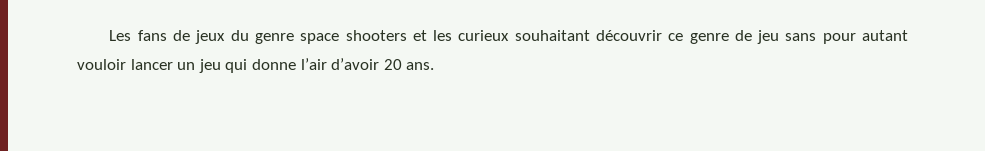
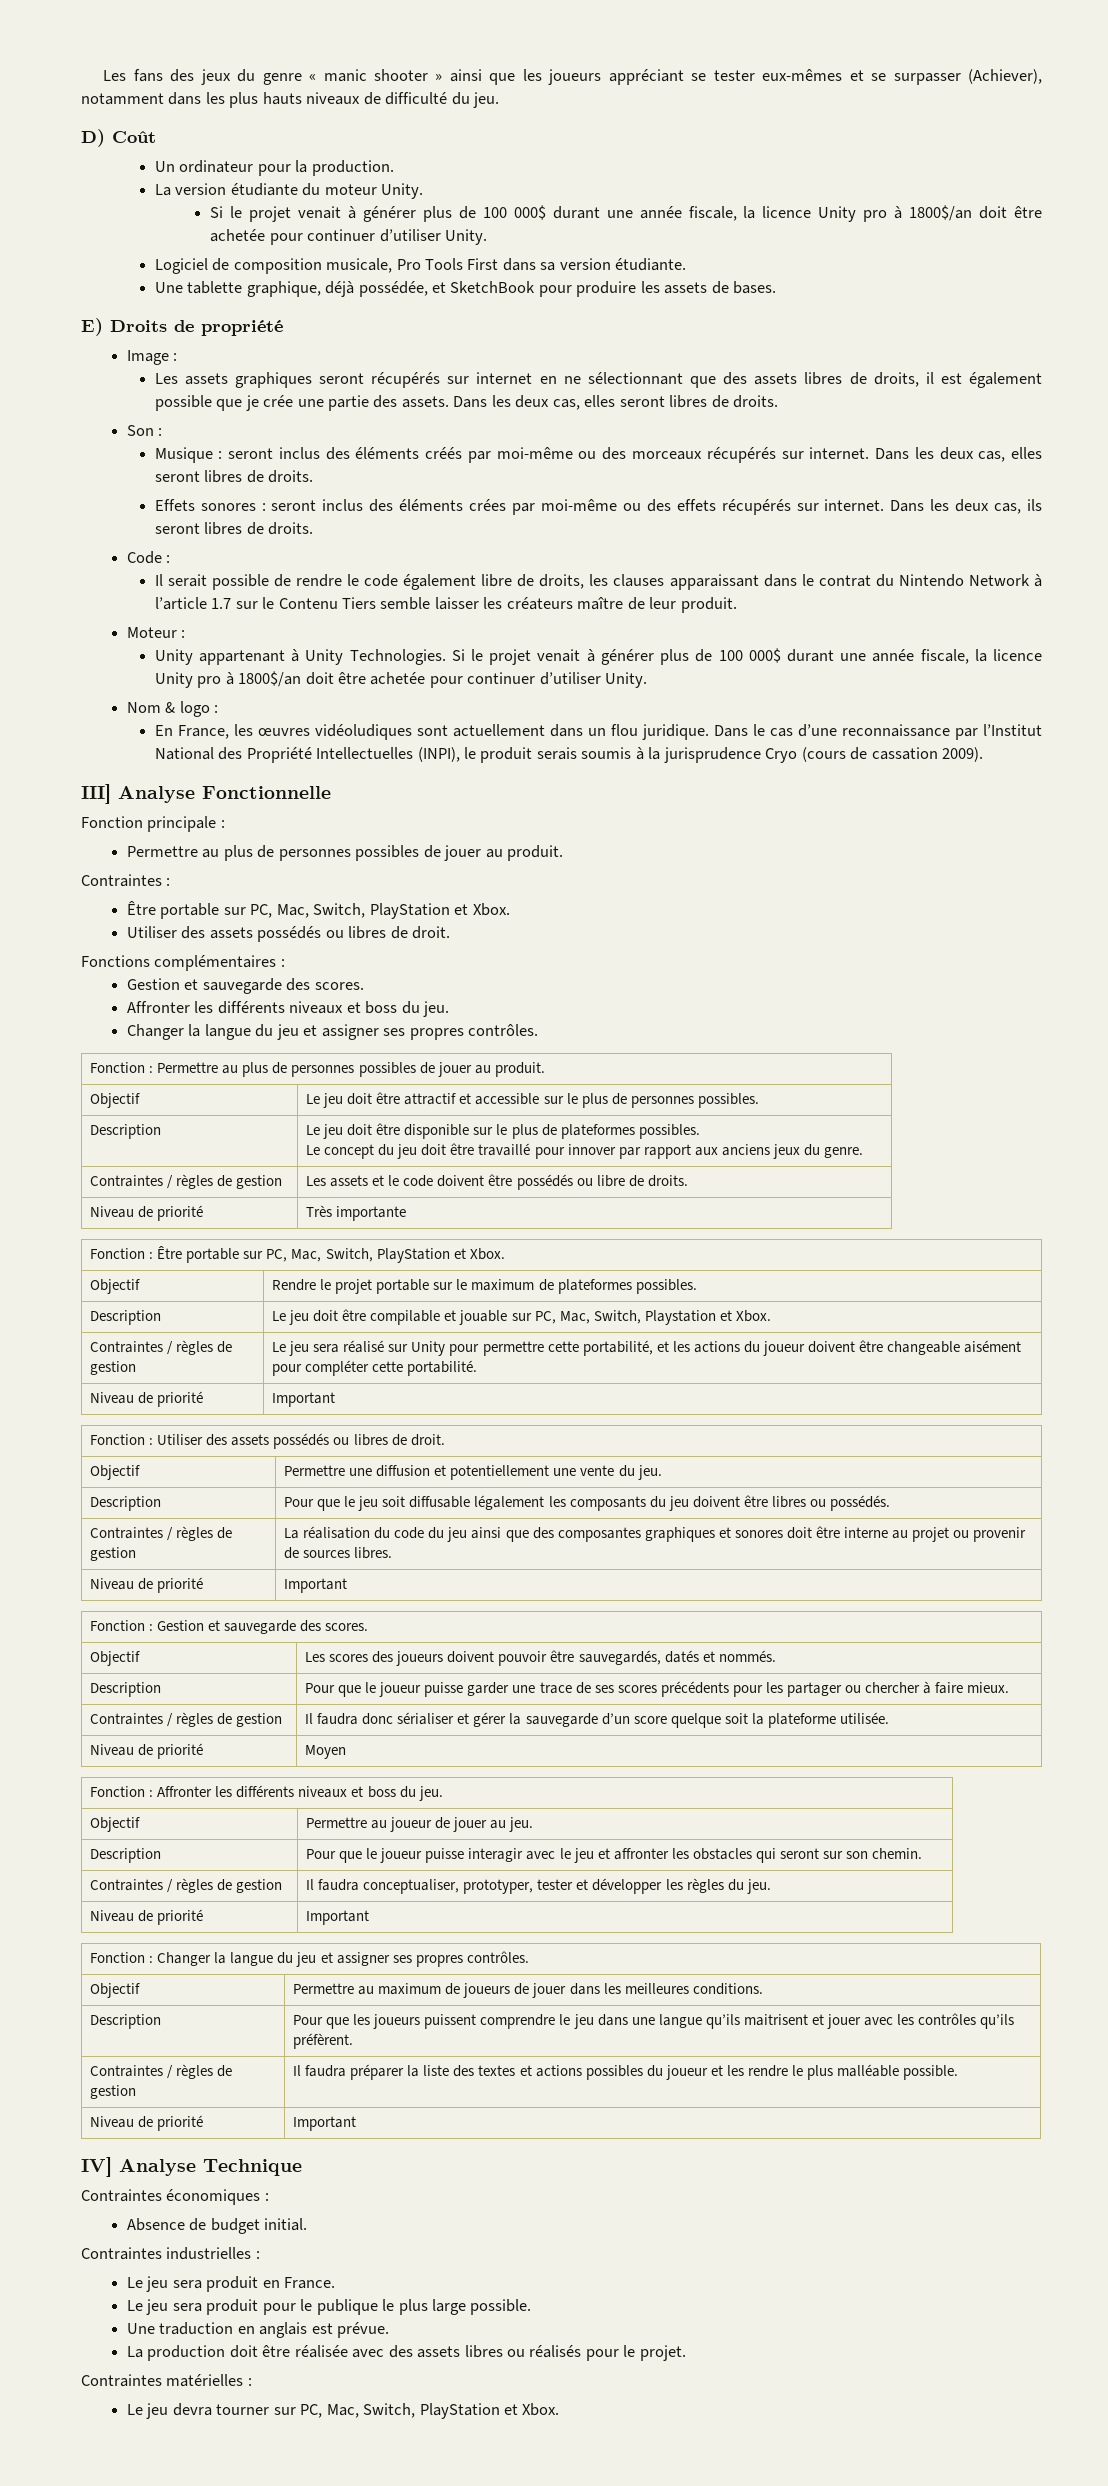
- Les fans de jeux du genre space shooters et les curieux souhaitant découvrir ce genre de jeu sans pour autant vouloir lancer un jeu qui donne l’air d’avoir 20 ans.
+ Les fans des jeux du genre « manic shooter » ainsi que les joueurs appréciant se tester eux-mêmes et se surpasser (Achiever), notamment dans les plus hauts niveaux de difficulté du jeu.
+ D) Coût
+ Un ordinateur pour la production.
+ La version étudiante du moteur Unity.
+ Si le projet venait à générer plus de 100 000$ durant une année fiscale, la licence Unity pro à 1800$/an doit être achetée pour continuer d’utiliser Unity.
+ Logiciel de composition musicale, Pro Tools First dans sa version étudiante.
+ Une tablette graphique, déjà possédée, et SketchBook pour produire les assets de bases.
+ E) Droits de propriété
+ Image :
+ Les assets graphiques seront récupérés sur internet en ne sélectionnant que des assets libres de droits, il est également possible que je crée une partie des assets. Dans les deux cas, elles seront libres de droits.
+ Son :
+ Musique : seront inclus des éléments créés par moi-même ou des morceaux récupérés sur internet. Dans les deux cas, elles seront libres de droits.
+ Effets sonores : seront inclus des éléments crées par moi-même ou des effets récupérés sur internet. Dans les deux cas, ils seront libres de droits.
+ Code :
+ Il serait possible de rendre le code également libre de droits, les clauses apparaissant dans le contrat du Nintendo Network à l’article 1.7 sur le Contenu Tiers semble laisser les créateurs maître de leur produit.
+ Moteur :
+ Unity appartenant à Unity Technologies. Si le projet venait à générer plus de 100 000$ durant une année fiscale, la licence Unity pro à 1800$/an doit être achetée pour continuer d’utiliser Unity.
+ Nom & logo :
+ En France, les œuvres vidéoludiques sont actuellement dans un flou juridique. Dans le cas d’une reconnaissance par l’Institut National des Propriété Intellectuelles (INPI), le produit serais soumis à la jurisprudence Cryo (cours de cassation 2009).
+ III] Analyse Fonctionnelle
+ Fonction principale :
+ Permettre au plus de personnes possibles de jouer au produit.
+ Contraintes :
+ Être portable sur PC, Mac, Switch, PlayStation et Xbox.
+ Utiliser des assets possédés ou libres de droit.
+ Fonctions complémentaires :
+ Gestion et sauvegarde des scores.
+ Affronter les différents niveaux et boss du jeu.
+ Changer la langue du jeu et assigner ses propres contrôles.
+ Fonction : Permettre au plus de personnes possibles de jouer au produit.
+ Objectif | Le jeu doit être attractif et accessible sur le plus de personnes possibles.
+ Description | Le jeu doit être disponible sur le plus de plateformes possibles.
+ Le concept du jeu doit être travaillé pour innover par rapport aux anciens jeux du genre.
+ Contraintes / règles de gestion | Les assets et le code doivent être possédés ou libre de droits.
+ Niveau de priorité | Très importante
+ Fonction : Être portable sur PC, Mac, Switch, PlayStation et Xbox.
+ Objectif | Rendre le projet portable sur le maximum de plateformes possibles.
+ Description | Le jeu doit être compilable et jouable sur PC, Mac, Switch, Playstation et Xbox.
+ Contraintes / règles de gestion | Le jeu sera réalisé sur Unity pour permettre cette portabilité, et les actions du joueur doivent être changeable aisément pour compléter cette portabilité.
+ Niveau de priorité | Important
+ Fonction : Utiliser des assets possédés ou libres de droit.
+ Objectif | Permettre une diffusion et potentiellement une vente du jeu.
+ Description | Pour que le jeu soit diffusable légalement les composants du jeu doivent être libres ou possédés.
+ Contraintes / règles de gestion | La réalisation du code du jeu ainsi que des composantes graphiques et sonores doit être interne au projet ou provenir de sources libres.
+ Niveau de priorité | Important
+ Fonction : Gestion et sauvegarde des scores.
+ Objectif | Les scores des joueurs doivent pouvoir être sauvegardés, datés et nommés.
+ Description | Pour que le joueur puisse garder une trace de ses scores précédents pour les partager ou chercher à faire mieux.
+ Contraintes / règles de gestion | Il faudra donc sérialiser et gérer la sauvegarde d’un score quelque soit la plateforme utilisée.
+ Niveau de priorité | Moyen
+ Fonction : Affronter les différents niveaux et boss du jeu.
+ Objectif | Permettre au joueur de jouer au jeu.
+ Description | Pour que le joueur puisse interagir avec le jeu et affronter les obstacles qui seront sur son chemin.
+ Contraintes / règles de gestion | Il faudra conceptualiser, prototyper, tester et développer les règles du jeu.
+ Niveau de priorité | Important
+ Fonction : Changer la langue du jeu et assigner ses propres contrôles.
+ Objectif | Permettre au maximum de joueurs de jouer dans les meilleures conditions.
+ Description | Pour que les joueurs puissent comprendre le jeu dans une langue qu’ils maitrisent et jouer avec les contrôles qu’ils préfèrent.
+ Contraintes / règles de gestion | Il faudra préparer la liste des textes et actions possibles du joueur et les rendre le plus malléable possible.
+ Niveau de priorité | Important
+ IV] Analyse Technique
+ Contraintes économiques :
+ Absence de budget initial.
+ Contraintes industrielles :
+ Le jeu sera produit en France.
+ Le jeu sera produit pour le publique le plus large possible.
+ Une traduction en anglais est prévue.
+ La production doit être réalisée avec des assets libres ou réalisés pour le projet.
+ Contraintes matérielles :
+ Le jeu devra tourner sur PC, Mac, Switch, PlayStation et Xbox.

